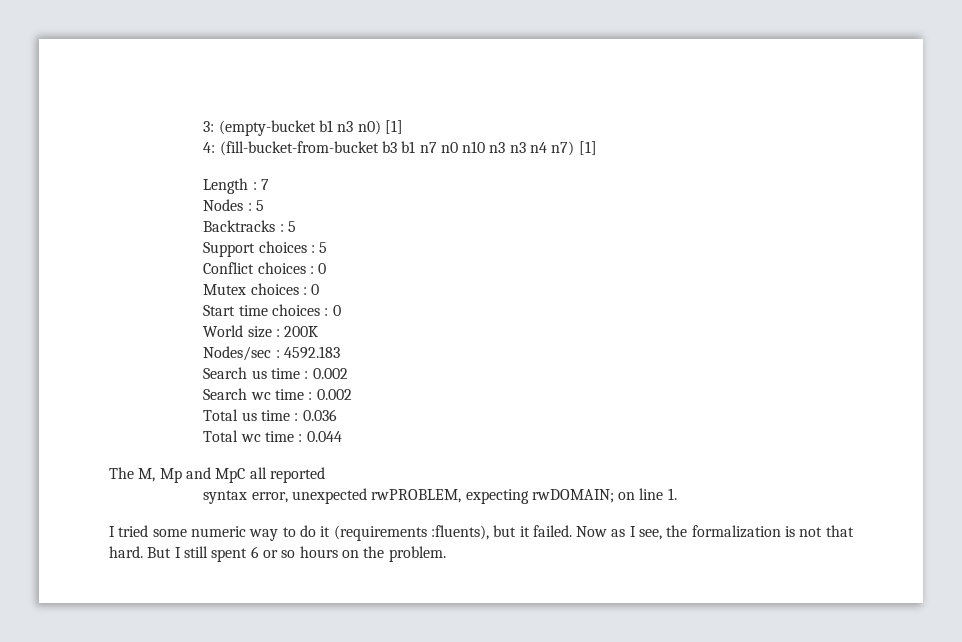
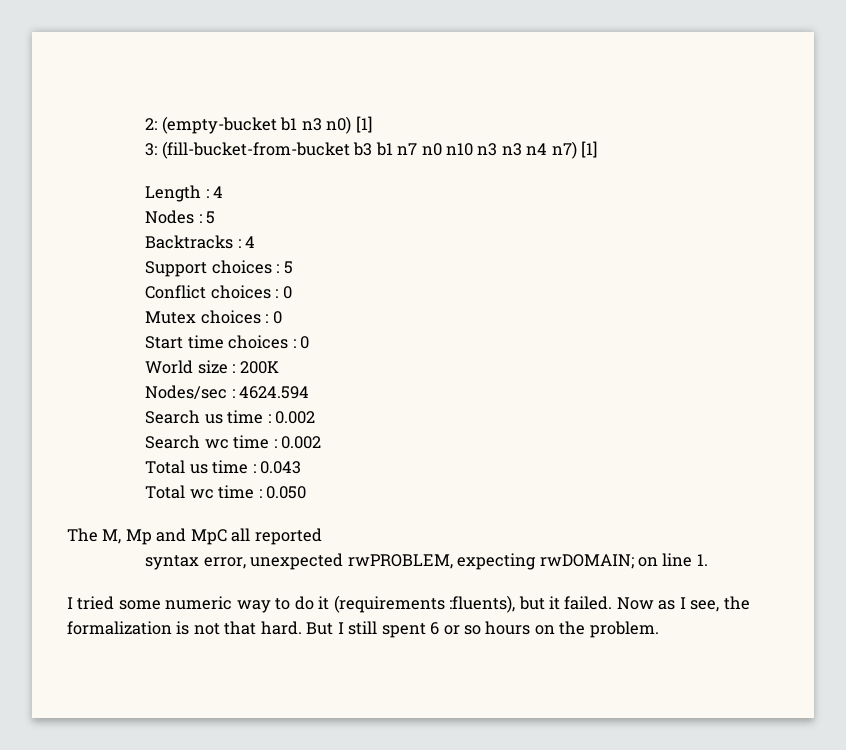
- 3: (empty-bucket b1 n3 n0) [1]
+ 2: (empty-bucket b1 n3 n0) [1]
- 4: (fill-bucket-from-bucket b3 b1 n7 n0 n10 n3 n3 n4 n7) [1]
+ 3: (fill-bucket-from-bucket b3 b1 n7 n0 n10 n3 n3 n4 n7) [1]
- Length : 7
+ Length : 4
- Backtracks : 5
+ Backtracks : 4
- Nodes/sec : 4592.183
+ Nodes/sec : 4624.594
- Total us time : 0.036
+ Total us time : 0.043
- Total wc time : 0.044
+ Total wc time : 0.050

